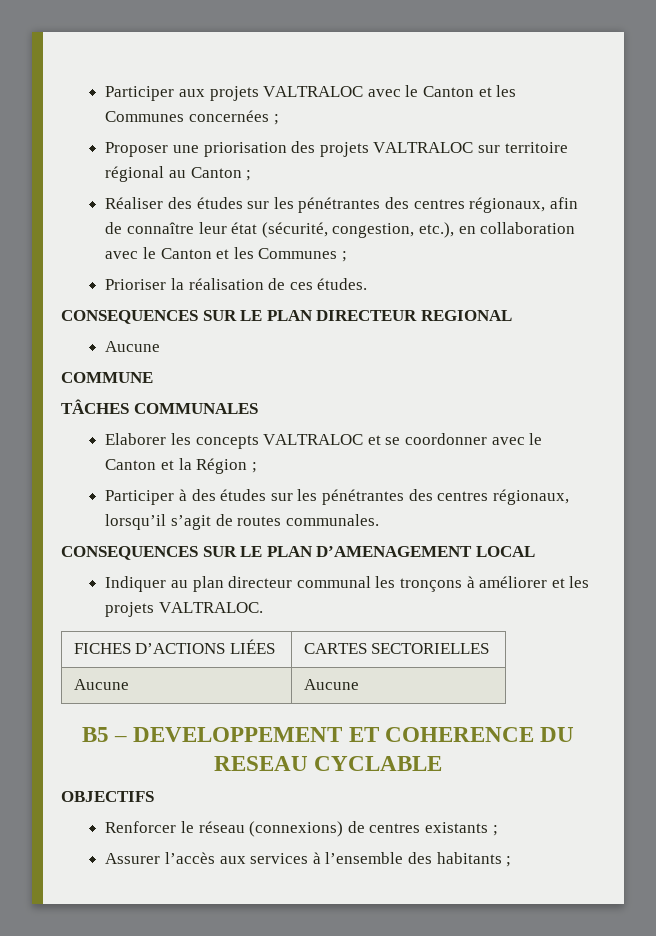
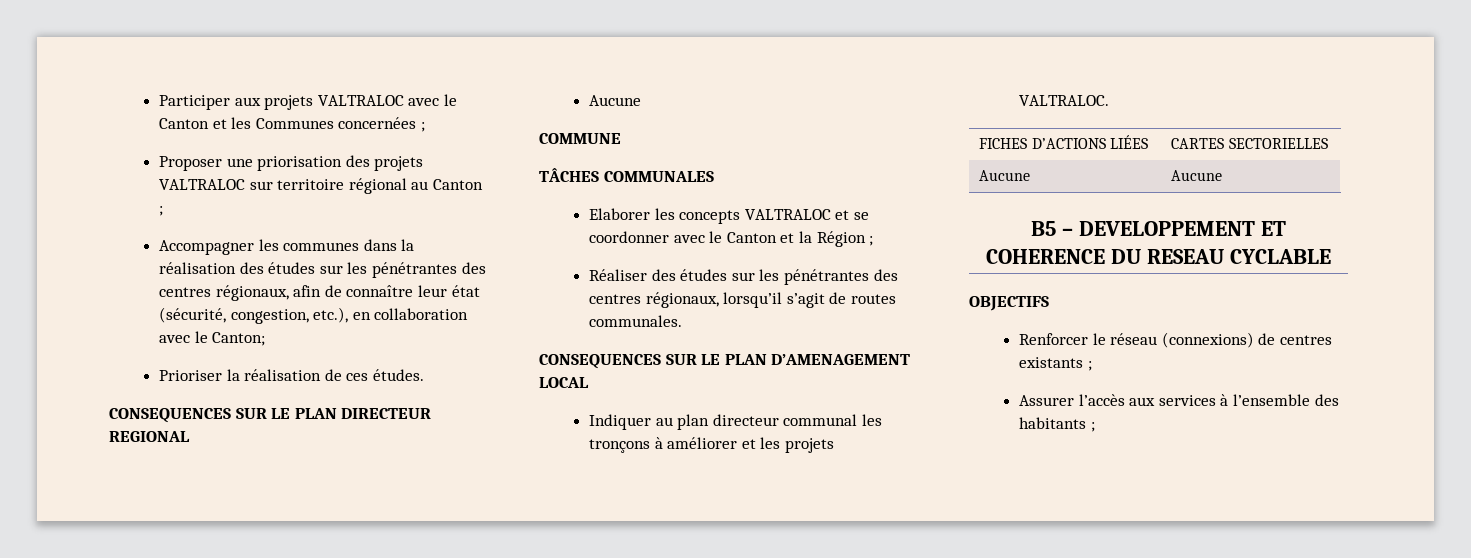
- Réaliser des études sur les pénétrantes des centres régionaux, afin de connaître leur état (sécurité, congestion, etc.), en collaboration avec le Canton et les Communes ;
+ Accompagner les communes dans la réalisation des études sur les pénétrantes des centres régionaux, afin de connaître leur état (sécurité, congestion, etc.), en collaboration avec le Canton;
- Participer à des études sur les pénétrantes des centres régionaux, lorsqu’il s’agit de routes communales.
+ Réaliser des études sur les pénétrantes des centres régionaux, lorsqu’il s’agit de routes communales.

